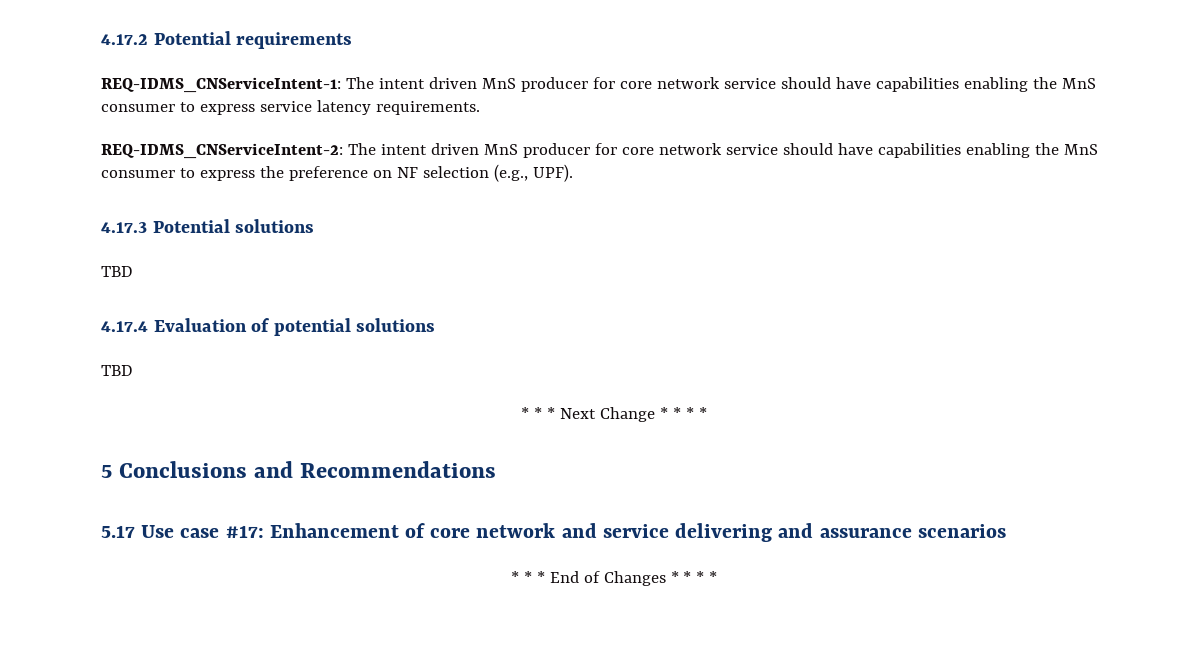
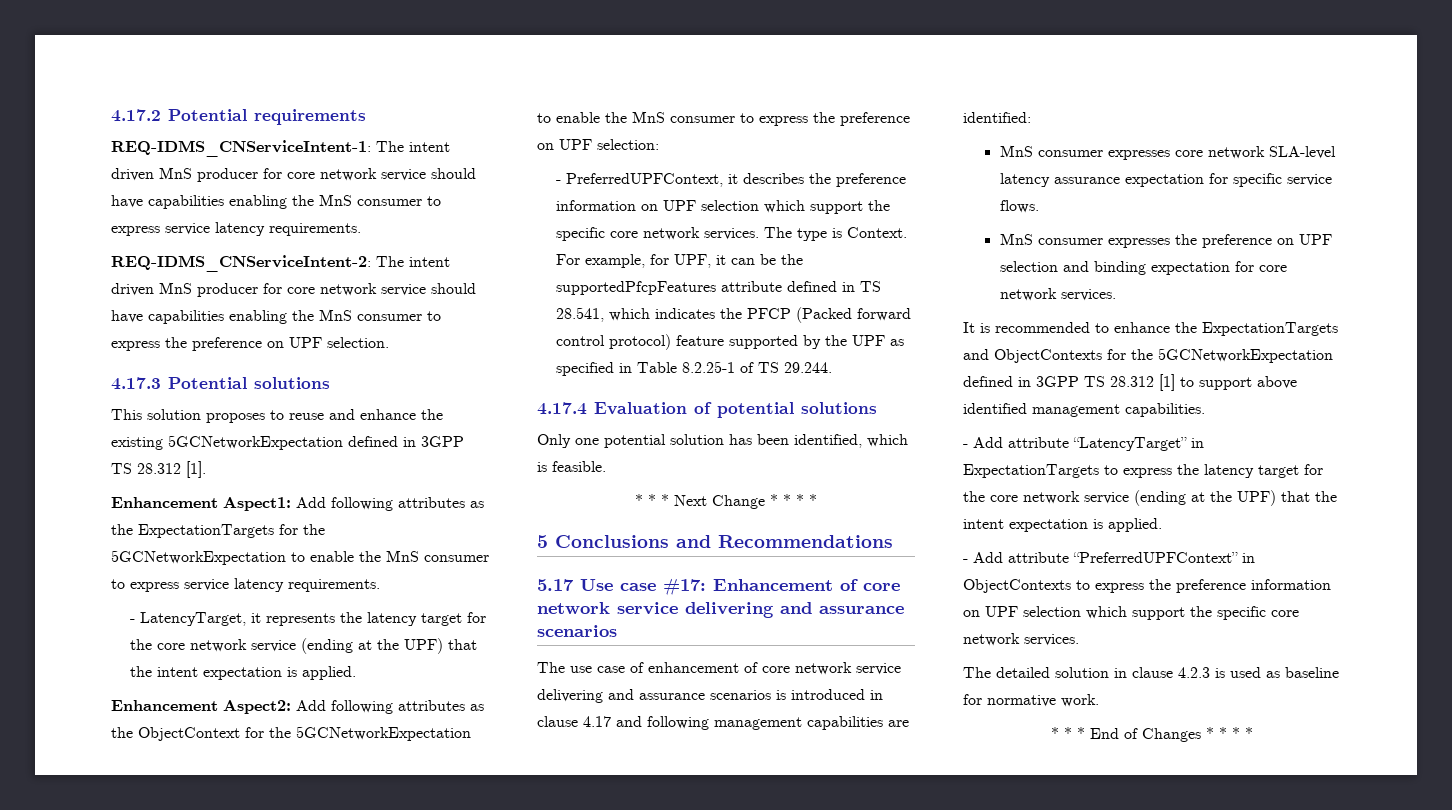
- REQ-IDMS_CNServiceIntent-2: The intent driven MnS producer for core network service should have capabilities enabling the MnS consumer to express the preference on NF selection (e.g., UPF).
+ REQ-IDMS_CNServiceIntent-2: The intent driven MnS producer for core network service should have capabilities enabling the MnS consumer to express the preference on UPF selection.
  4.17.3 Potential solutions
- TBD
+ This solution proposes to reuse and enhance the existing 5GCNetworkExpectation defined in 3GPP TS 28.312 [1].
+ Enhancement Aspect1: Add following attributes as the ExpectationTargets for the 5GCNetworkExpectation to enable the MnS consumer to express service latency requirements.
+ - LatencyTarget, it represents the latency target for the core network service (ending at the UPF) that the intent expectation is applied.
+ Enhancement Aspect2: Add following attributes as the ObjectContext for the 5GCNetworkExpectation to enable the MnS consumer to express the preference on UPF selection:
+ - PreferredUPFContext, it describes the preference information on UPF selection which support the specific core network services. The type is Context. For example, for UPF, it can be the supportedPfcpFeatures attribute defined in TS 28.541, which indicates the PFCP (Packed forward control protocol) feature supported by the UPF as specified in Table 8.2.25-1 of TS 29.244.
  4.17.4 Evaluation of potential solutions
- TBD
+ Only one potential solution has been identified, which is feasible.
- 5.17 Use case #17: Enhancement of core network and service delivering and assurance scenarios
+ 5.17 Use case #17: Enhancement of core network service delivering and assurance scenarios
+ The use case of enhancement of core network service delivering and assurance scenarios is introduced in clause 4.17 and following management capabilities are identified:
+ MnS consumer expresses core network SLA-level latency assurance expectation for specific service flows.
+ MnS consumer expresses the preference on UPF selection and binding expectation for core network services.
+ It is recommended to enhance the ExpectationTargets and ObjectContexts for the 5GCNetworkExpectation defined in 3GPP TS 28.312 [1] to support above identified management capabilities.
+ - Add attribute “LatencyTarget” in ExpectationTargets to express the latency target for the core network service (ending at the UPF) that the intent expectation is applied.
+ - Add attribute “PreferredUPFContext” in ObjectContexts to express the preference information on UPF selection which support the specific core network services.
+ The detailed solution in clause 4.2.3 is used as baseline for normative work.

